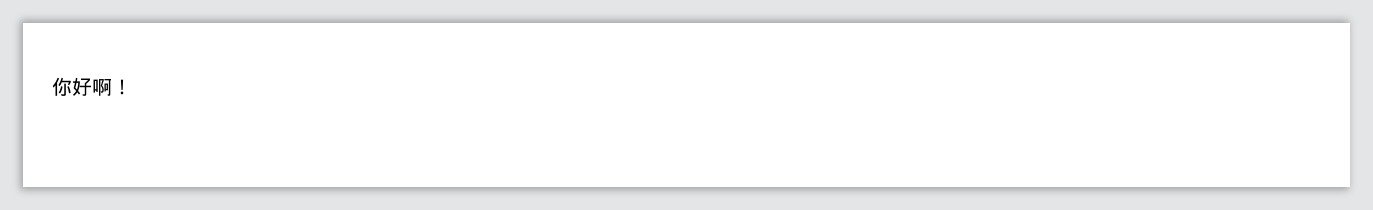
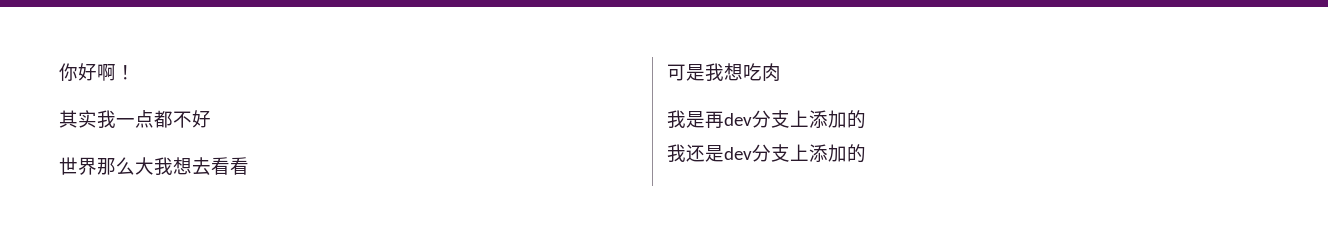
+ 其实我一点都不好
+ 世界那么大我想去看看
+ 可是我想吃肉
+ 我是再dev分支上添加的
+ 我还是dev分支上添加的

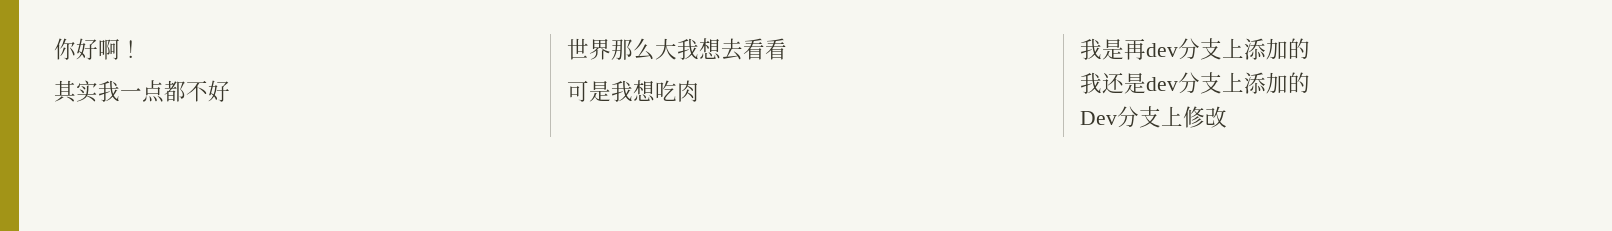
+ Dev分支上修改

